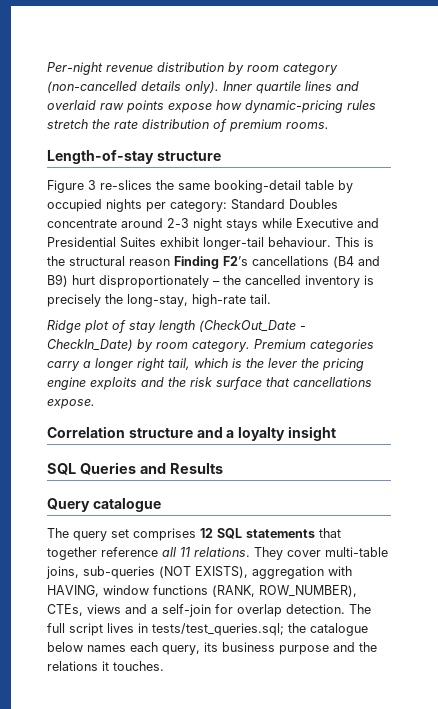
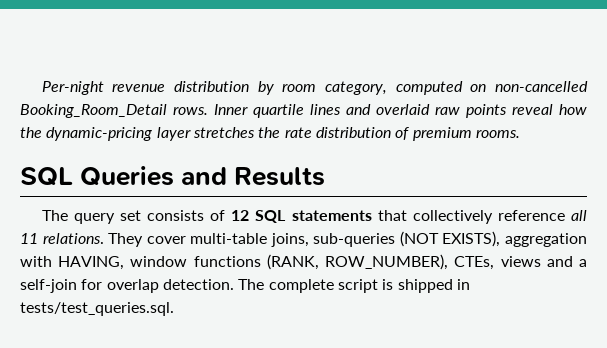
- Per-night revenue distribution by room category (non-cancelled details only).
+ Per-night revenue distribution by room category, computed on non-cancelled Booking_Room_Detail rows.
- Inner quartile lines and overlaid raw points expose how dynamic-pricing rules stretch the rate distribution of premium rooms.
+ Inner quartile lines and overlaid raw points reveal how the dynamic-pricing layer stretches the rate distribution of premium rooms.
- Length-of-stay structure
- Figure 3 re-slices the same booking-detail table by occupied nights per category: Standard Doubles concentrate around 2-3 night stays while Executive and Presidential Suites exhibit longer-tail behaviour. This is the structural reason Finding F2’s cancellations (B4 and B9) hurt disproportionately – the cancelled inventory is precisely the long-stay, high-rate tail.
- Ridge plot of stay length (CheckOut_Date - CheckIn_Date) by room category. Premium categories carry a longer right tail, which is the lever the pricing engine exploits and the risk surface that cancellations expose.
- Correlation structure and a loyalty insight
- Query catalogue
- The query set comprises 12 SQL statements that together reference all 11 relations.
+ The query set consists of 12 SQL statements that collectively reference all 11 relations.
- The full script lives in tests/test_queries.sql; the catalogue below names each query, its business purpose and the relations it touches.
+ The complete script is shipped in tests/test_queries.sql.

